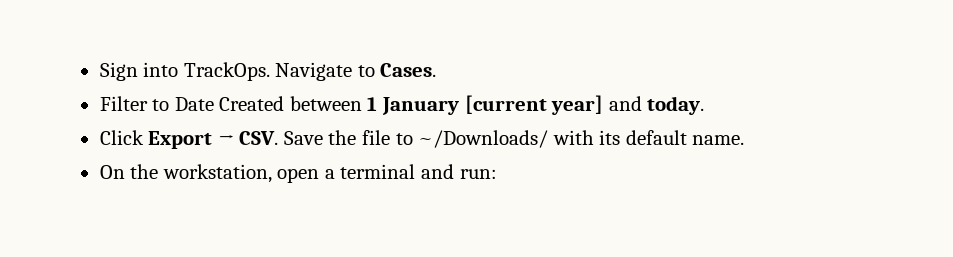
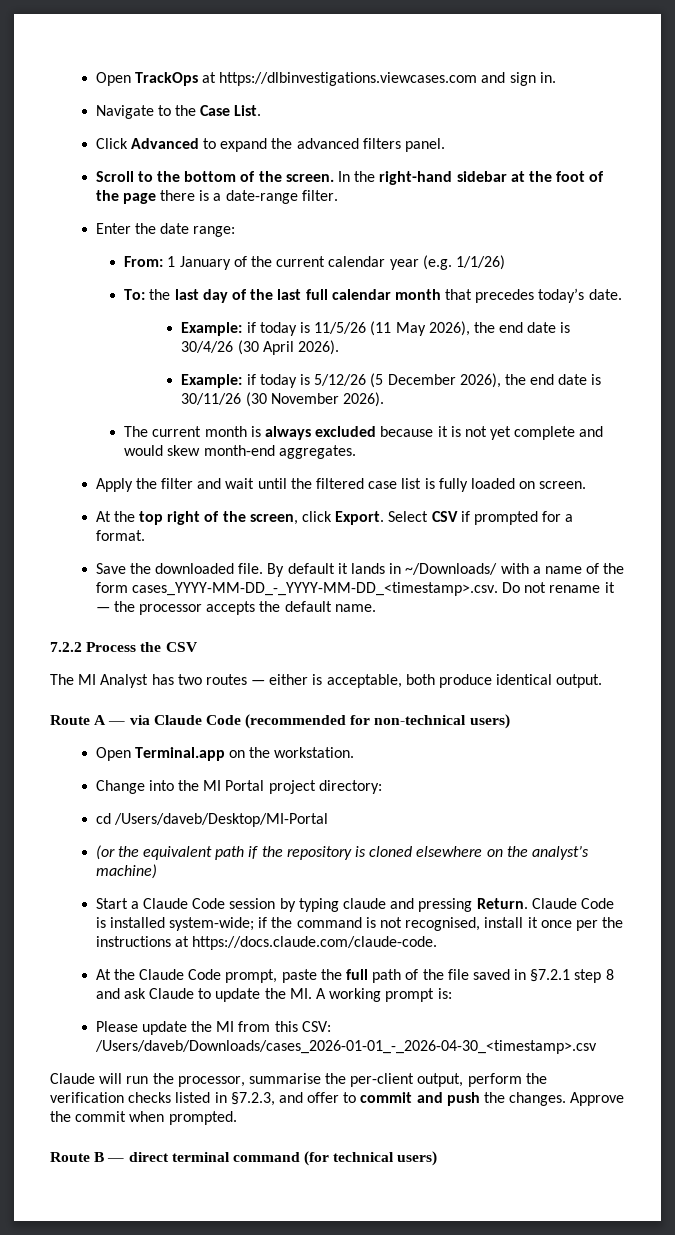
- Sign into TrackOps. Navigate to Cases.
- Filter to Date Created between 1 January [current year] and today.
- Click Export → CSV. Save the file to ~/Downloads/ with its default name.
- On the workstation, open a terminal and run:
+ Open TrackOps at https://dlbinvestigations.viewcases.com and sign in.
+ Navigate to the Case List.
+ Click Advanced to expand the advanced filters panel.
+ Scroll to the bottom of the screen. In the right-hand sidebar at the foot of the page there is a date-range filter.
+ Enter the date range:
+ From: 1 January of the current calendar year (e.g. 1/1/26)
+ To: the last day of the last full calendar month that precedes today’s date.
+ Example: if today is 11/5/26 (11 May 2026), the end date is 30/4/26 (30 April 2026).
+ Example: if today is 5/12/26 (5 December 2026), the end date is 30/11/26 (30 November 2026).
+ The current month is always excluded because it is not yet complete and would skew month-end aggregates.
+ Apply the filter and wait until the filtered case list is fully loaded on screen.
+ At the top right of the screen, click Export. Select CSV if prompted for a format.
+ Save the downloaded file. By default it lands in ~/Downloads/ with a name of the form cases_YYYY-MM-DD_-_YYYY-MM-DD_<timestamp>.csv. Do not rename it — the processor accepts the default name.
+ 7.2.2 Process the CSV
+ The MI Analyst has two routes — either is acceptable, both produce identical output.
+ Route A — via Claude Code (recommended for non-technical users)
+ Open Terminal.app on the workstation.
+ Change into the MI Portal project directory:
+ cd /Users/daveb/Desktop/MI-Portal
+ (or the equivalent path if the repository is cloned elsewhere on the analyst’s machine)
+ Start a Claude Code session by typing claude and pressing Return. Claude Code is installed system-wide; if the command is not recognised, install it once per the instructions at https://docs.claude.com/claude-code.
+ At the Claude Code prompt, paste the full path of the file saved in §7.2.1 step 8 and ask Claude to update the MI. A working prompt is:
+ Please update the MI from this CSV: /Users/daveb/Downloads/cases_2026-01-01_-_2026-04-30_<timestamp>.csv
+ Claude will run the processor, summarise the per-client output, perform the verification checks listed in §7.2.3, and offer to commit and push the changes. Approve the commit when prompted.
+ Route B — direct terminal command (for technical users)

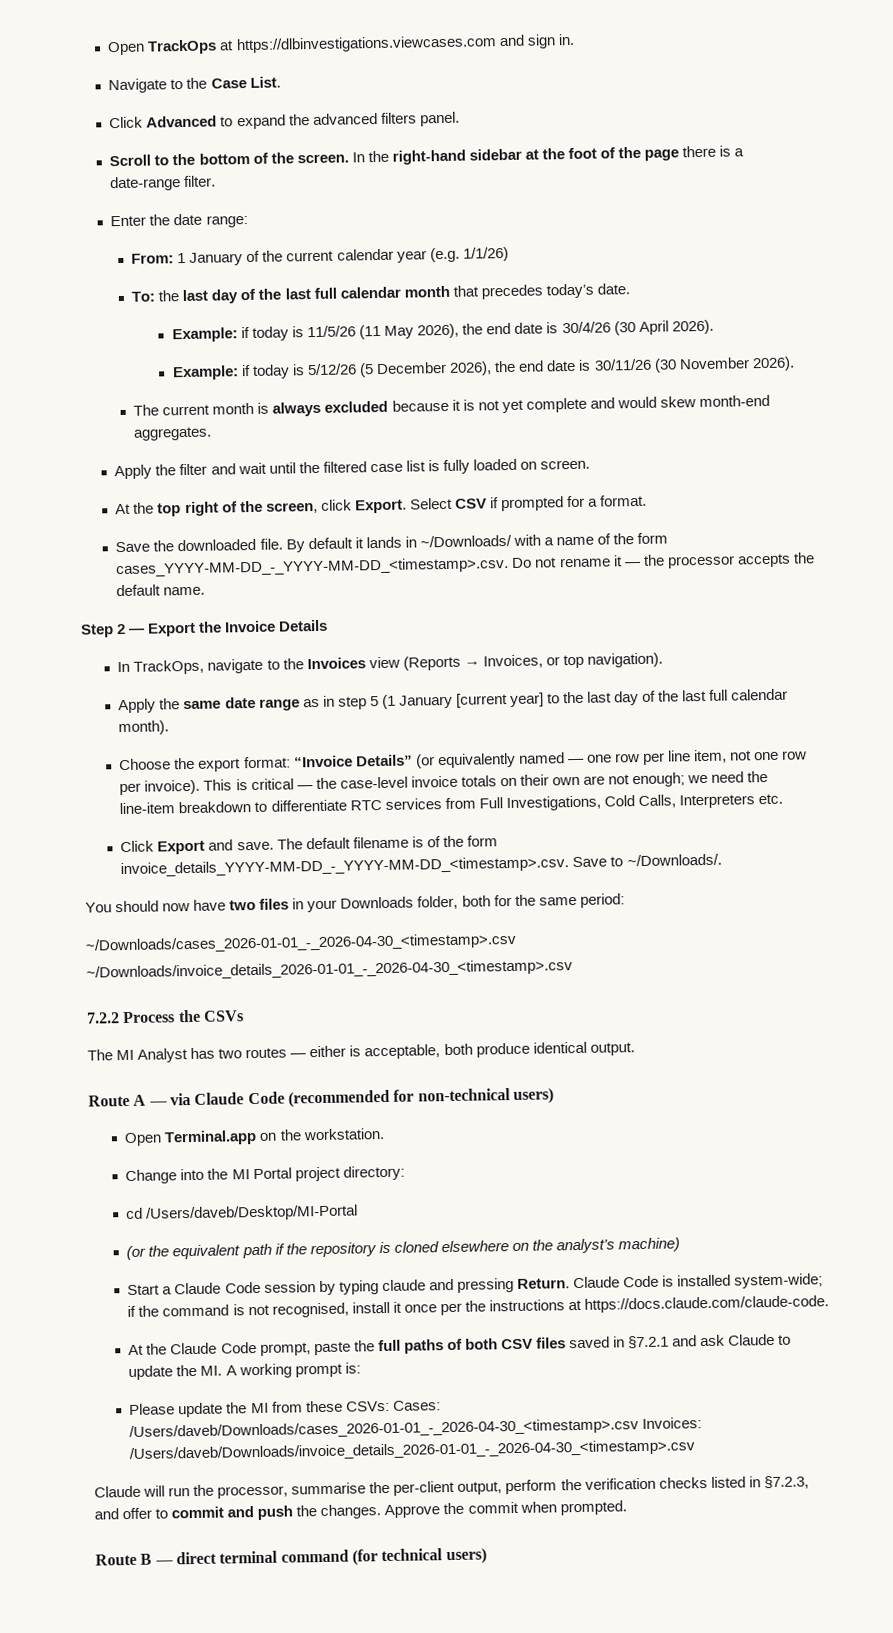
+ Step 2 — Export the Invoice Details
+ In TrackOps, navigate to the Invoices view (Reports → Invoices, or top navigation).
+ Apply the same date range as in step 5 (1 January [current year] to the last day of the last full calendar month).
+ Choose the export format: “Invoice Details” (or equivalently named — one row per line item, not one row per invoice). This is critical — the case-level invoice totals on their own are not enough; we need the line-item breakdown to differentiate RTC services from Full Investigations, Cold Calls, Interpreters etc.
+ Click Export and save. The default filename is of the form invoice_details_YYYY-MM-DD_-_YYYY-MM-DD_<timestamp>.csv. Save to ~/Downloads/.
+ You should now have two files in your Downloads folder, both for the same period:
+ ~/Downloads/cases_2026-01-01_-_2026-04-30_<timestamp>.csv
+ ~/Downloads/invoice_details_2026-01-01_-_2026-04-30_<timestamp>.csv
- 7.2.2 Process the CSV
+ 7.2.2 Process the CSVs
- At the Claude Code prompt, paste the full path of the file saved in §7.2.1 step 8 and ask Claude to update the MI. A working prompt is:
+ At the Claude Code prompt, paste the full paths of both CSV files saved in §7.2.1 and ask Claude to update the MI. A working prompt is:
- Please update the MI from this CSV: /Users/daveb/Downloads/cases_2026-01-01_-_2026-04-30_<timestamp>.csv
+ Please update the MI from these CSVs: Cases: /Users/daveb/Downloads/cases_2026-01-01_-_2026-04-30_<timestamp>.csv Invoices: /Users/daveb/Downloads/invoice_details_2026-01-01_-_2026-04-30_<timestamp>.csv

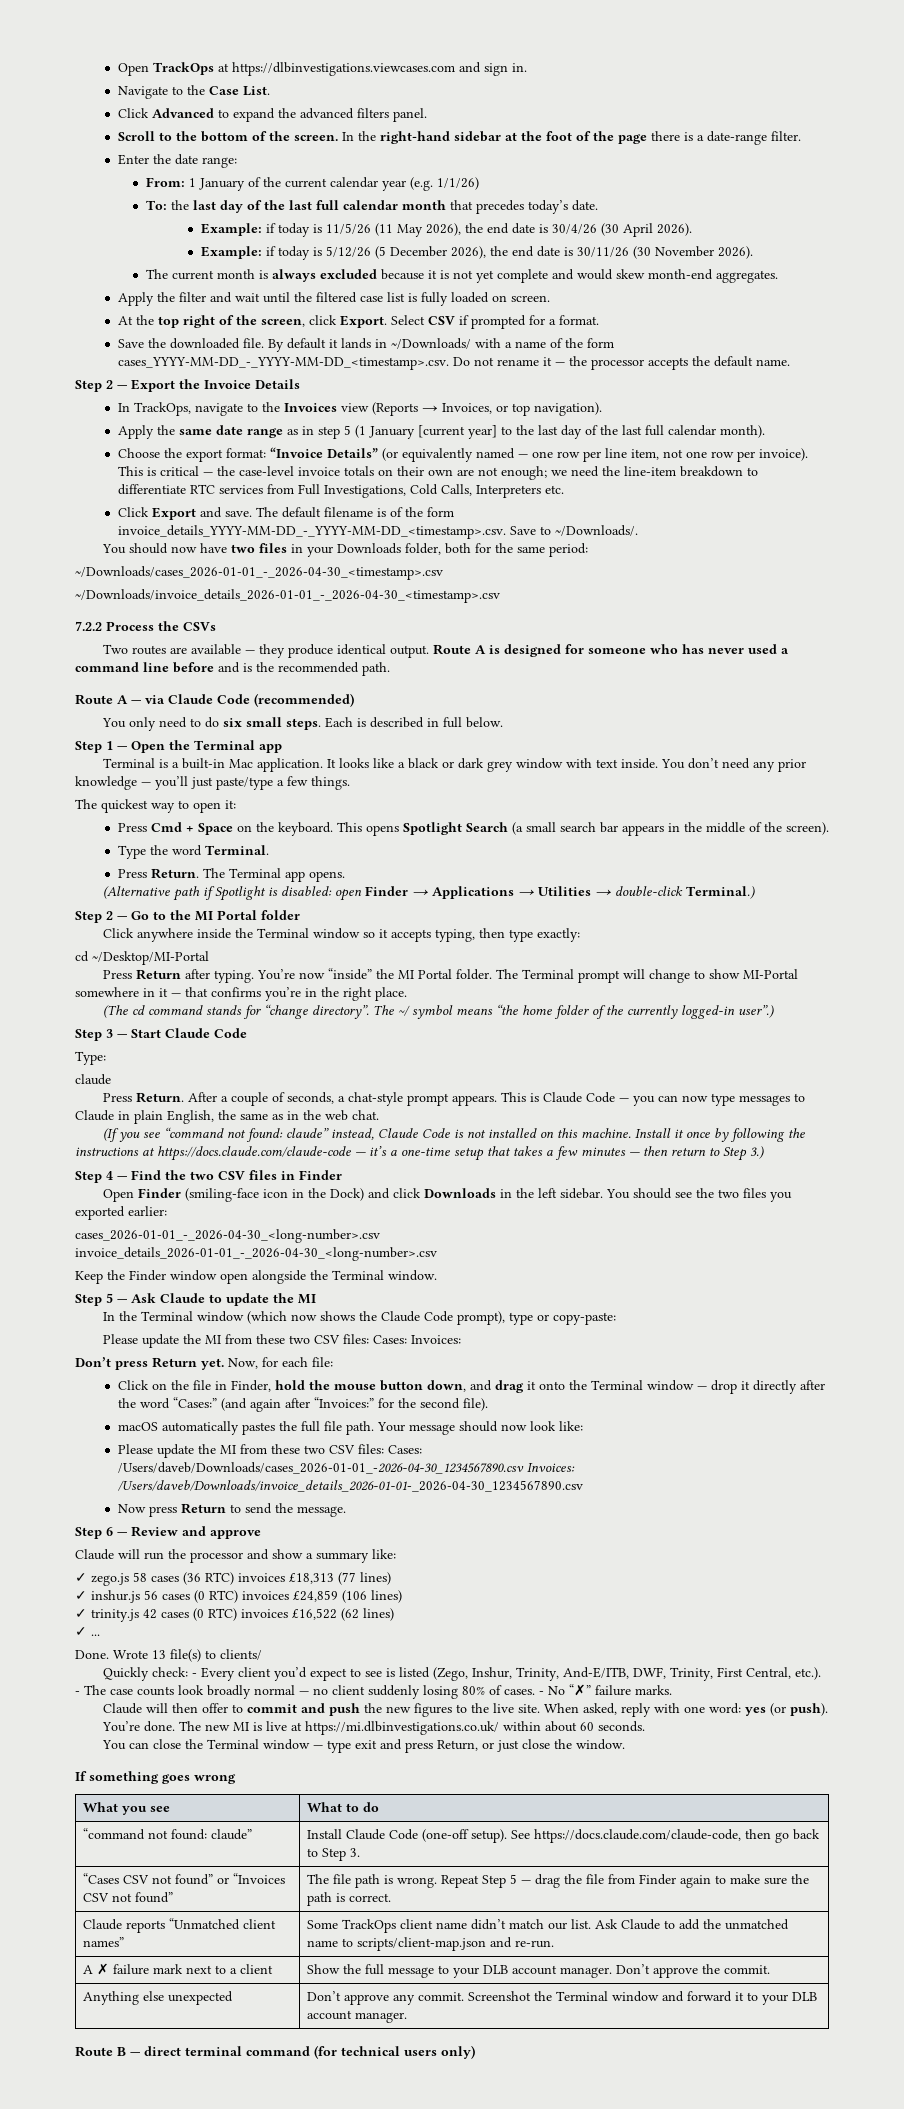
- The MI Analyst has two routes — either is acceptable, both produce identical output.
+ Two routes are available — they produce identical output. Route A is designed for someone who has never used a command line before and is the recommended path.
- Route A — via Claude Code (recommended for non-technical users)
- Open Terminal.app on the workstation.
- Change into the MI Portal project directory:
- cd /Users/daveb/Desktop/MI-Portal
- (or the equivalent path if the repository is cloned elsewhere on the analyst’s machine)
- Start a Claude Code session by typing claude and pressing Return. Claude Code is installed system-wide; if the command is not recognised, install it once per the instructions at https://docs.claude.com/claude-code.
- At the Claude Code prompt, paste the full paths of both CSV files saved in §7.2.1 and ask Claude to update the MI. A working prompt is:
- Please update the MI from these CSVs: Cases: /Users/daveb/Downloads/cases_2026-01-01_-_2026-04-30_<timestamp>.csv Invoices: /Users/daveb/Downloads/invoice_details_2026-01-01_-_2026-04-30_<timestamp>.csv
- Claude will run the processor, summarise the per-client output, perform the verification checks listed in §7.2.3, and offer to commit and push the changes. Approve the commit when prompted.
+ Route A — via Claude Code (recommended)
+ You only need to do six small steps. Each is described in full below.
+ Step 1 — Open the Terminal app
+ Terminal is a built-in Mac application. It looks like a black or dark grey window with text inside. You don’t need any prior knowledge — you’ll just paste/type a few things.
+ The quickest way to open it:
+ Press Cmd + Space on the keyboard. This opens Spotlight Search (a small search bar appears in the middle of the screen).
+ Type the word Terminal.
+ Press Return. The Terminal app opens.
+ (Alternative path if Spotlight is disabled: open Finder → Applications → Utilities → double-click Terminal.)
+ Step 2 — Go to the MI Portal folder
+ Click anywhere inside the Terminal window so it accepts typing, then type exactly:
+ cd ~/Desktop/MI-Portal
+ Press Return after typing. You’re now “inside” the MI Portal folder. The Terminal prompt will change to show MI-Portal somewhere in it — that confirms you’re in the right place.
+ (The cd command stands for “change directory”. The ~/ symbol means “the home folder of the currently logged-in user”.)
+ Step 3 — Start Claude Code
+ Type:
+ claude
+ Press Return. After a couple of seconds, a chat-style prompt appears. This is Claude Code — you can now type messages to Claude in plain English, the same as in the web chat.
+ (If you see “command not found: claude” instead, Claude Code is not installed on this machine. Install it once by following the instructions at https://docs.claude.com/claude-code — it’s a one-time setup that takes a few minutes — then return to Step 3.)
+ Step 4 — Find the two CSV files in Finder
+ Open Finder (smiling-face icon in the Dock) and click Downloads in the left sidebar. You should see the two files you exported earlier:
+ cases_2026-01-01_-_2026-04-30_<long-number>.csv
+ invoice_details_2026-01-01_-_2026-04-30_<long-number>.csv
+ Keep the Finder window open alongside the Terminal window.
+ Step 5 — Ask Claude to update the MI
+ In the Terminal window (which now shows the Claude Code prompt), type or copy-paste:
+ Please update the MI from these two CSV files: Cases: Invoices:
+ Don’t press Return yet. Now, for each file:
+ Click on the file in Finder, hold the mouse button down, and drag it onto the Terminal window — drop it directly after the word “Cases:” (and again after “Invoices:” for the second file).
+ macOS automatically pastes the full file path. Your message should now look like:
+ Please update the MI from these two CSV files: Cases: /Users/daveb/Downloads/cases_2026-01-01_-2026-04-30_1234567890.csv Invoices: /Users/daveb/Downloads/invoice_details_2026-01-01-_2026-04-30_1234567890.csv
+ Now press Return to send the message.
+ Step 6 — Review and approve
+ Claude will run the processor and show a summary like:
+ ✓ zego.js 58 cases (36 RTC) invoices £18,313 (77 lines)
+ ✓ inshur.js 56 cases (0 RTC) invoices £24,859 (106 lines)
+ ✓ trinity.js 42 cases (0 RTC) invoices £16,522 (62 lines)
+ ✓ ...
+ Done. Wrote 13 file(s) to clients/
+ Quickly check: - Every client you’d expect to see is listed (Zego, Inshur, Trinity, And-E/ITB, DWF, Trinity, First Central, etc.). - The case counts look broadly normal — no client suddenly losing 80% of cases. - No “✗” failure marks.
+ Claude will then offer to commit and push the new figures to the live site. When asked, reply with one word: yes (or push).
+ You’re done. The new MI is live at https://mi.dlbinvestigations.co.uk/ within about 60 seconds.
+ You can close the Terminal window — type exit and press Return, or just close the window.
+ If something goes wrong
+ What you see | What to do
+ “command not found: claude” | Install Claude Code (one-off setup). See https://docs.claude.com/claude-code, then go back to Step 3.
+ “Cases CSV not found” or “Invoices CSV not found” | The file path is wrong. Repeat Step 5 — drag the file from Finder again to make sure the path is correct.
+ Claude reports “Unmatched client names” | Some TrackOps client name didn’t match our list. Ask Claude to add the unmatched name to scripts/client-map.json and re-run.
+ A ✗ failure mark next to a client | Show the full message to your DLB account manager. Don’t approve the commit.
+ Anything else unexpected | Don’t approve any commit. Screenshot the Terminal window and forward it to your DLB account manager.
- Route B — direct terminal command (for technical users)
+ Route B — direct terminal command (for technical users only)

